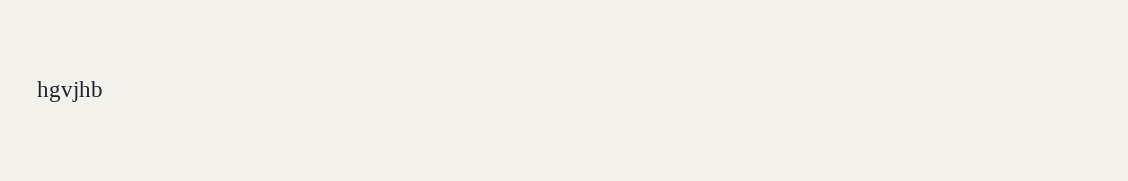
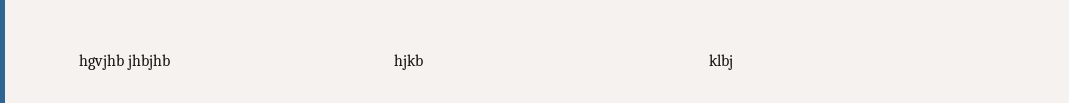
- hgvjhb
+ hgvjhb jhbjhb
+ hjkb
+ klbj

